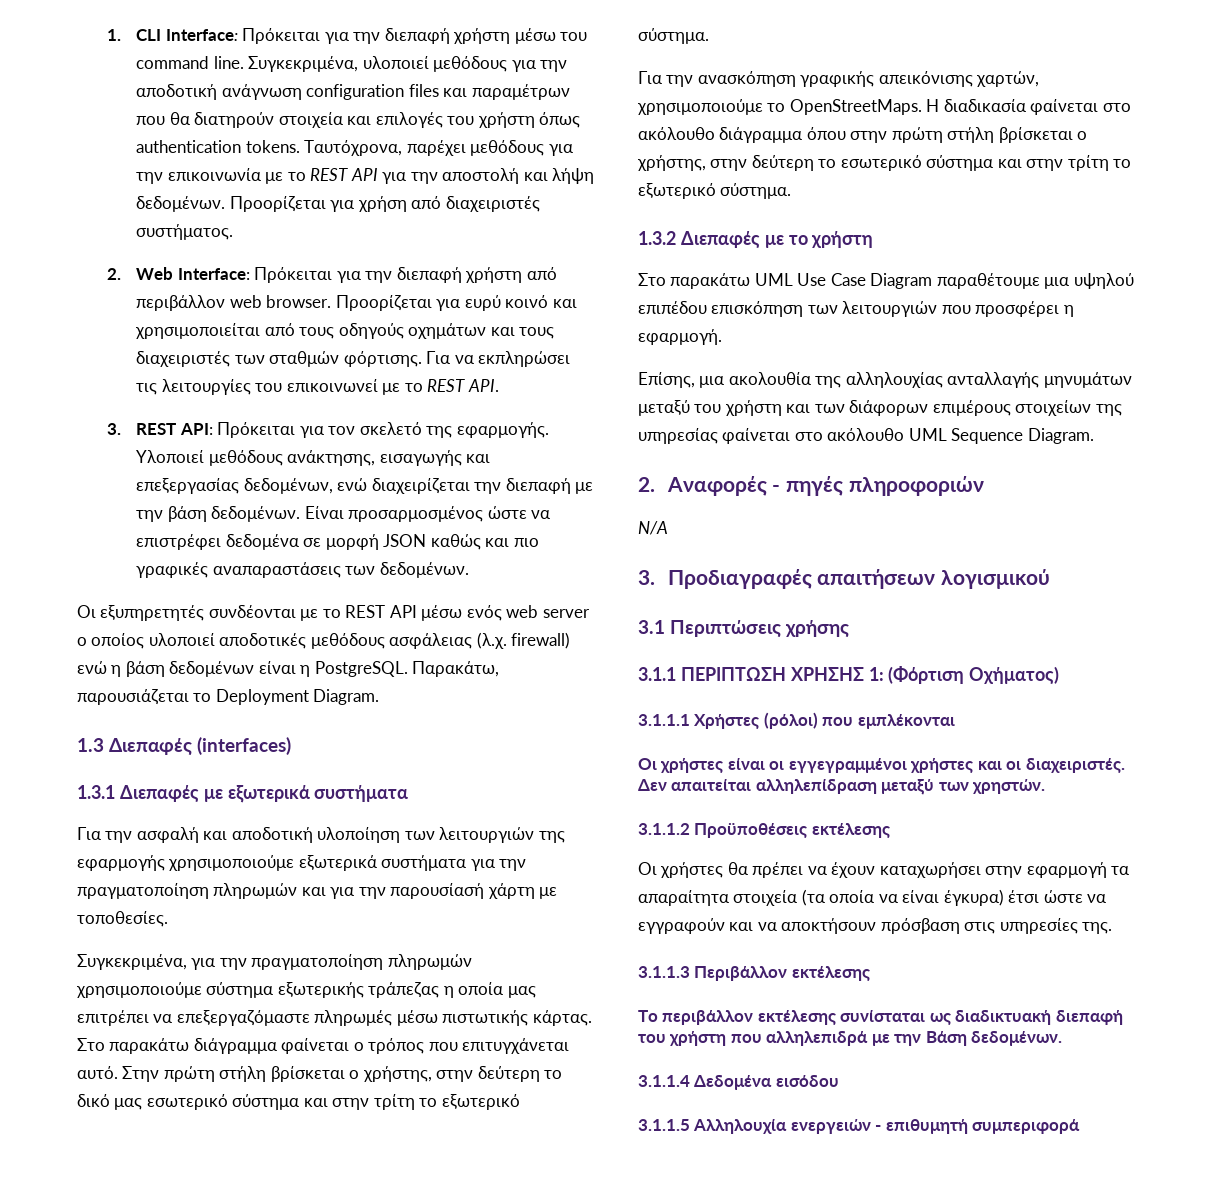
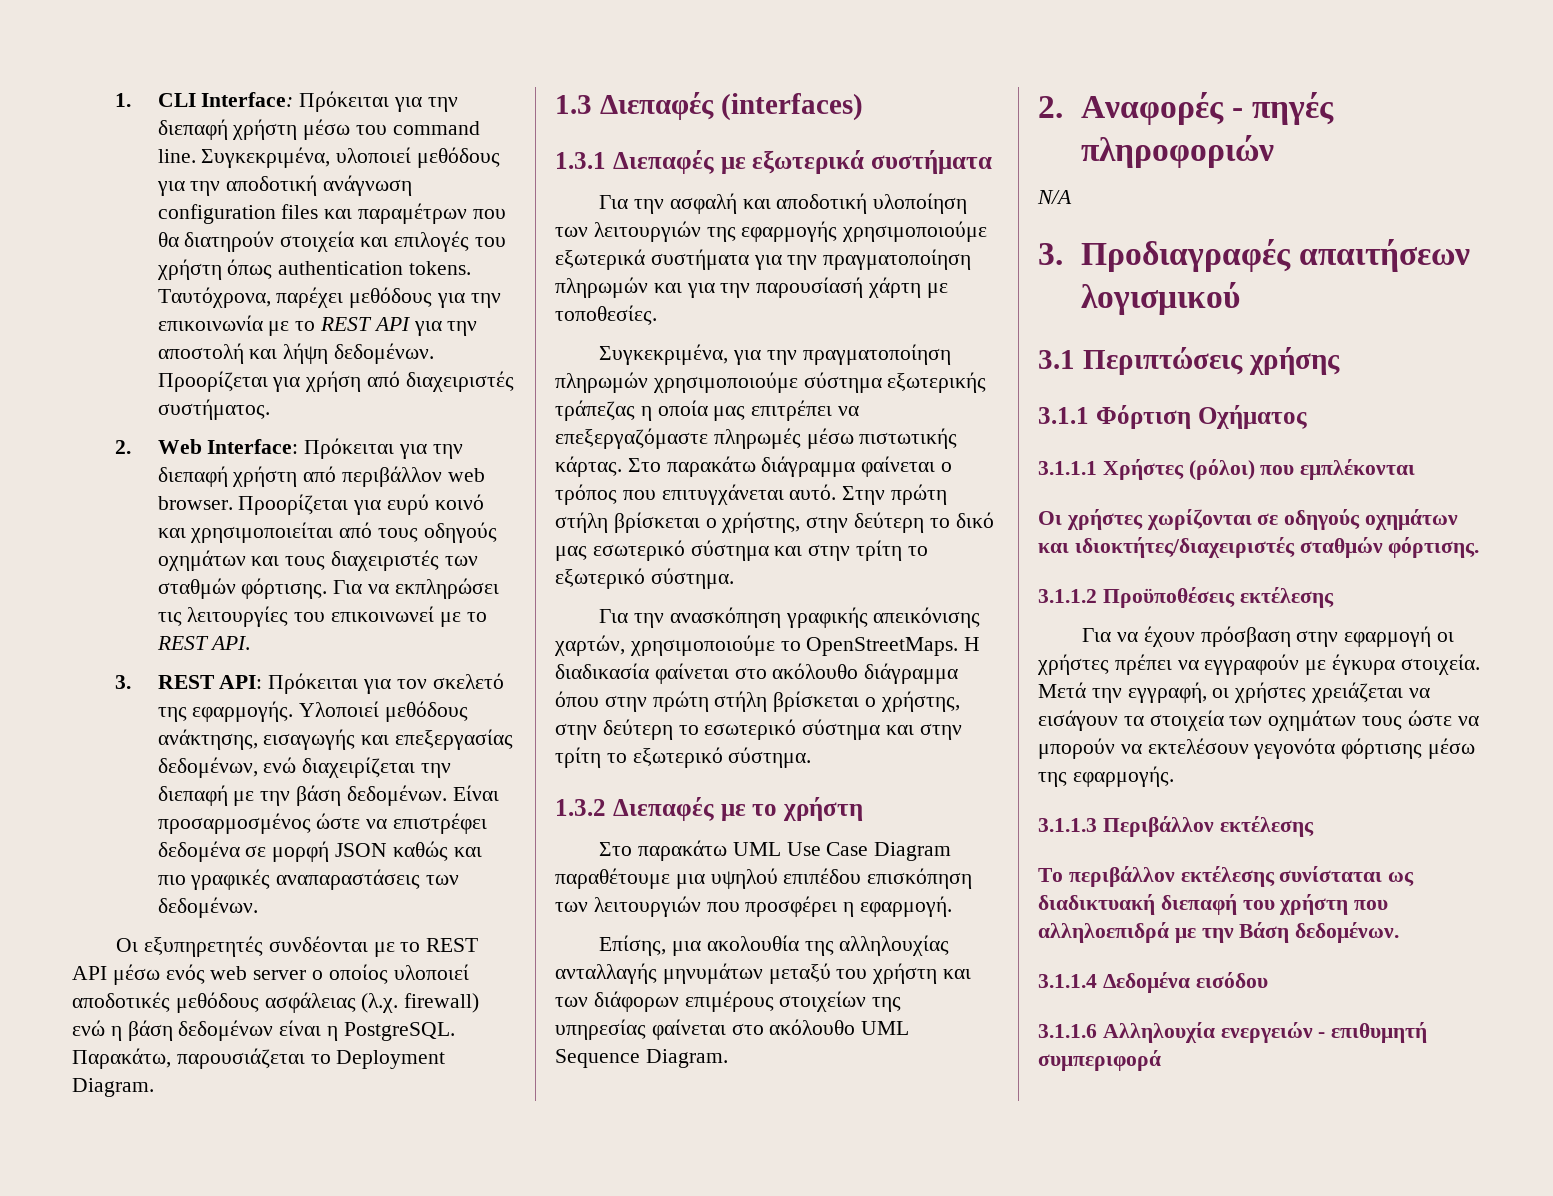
- 3.1.1 ΠΕΡΙΠΤΩΣΗ ΧΡΗΣΗΣ 1: (Φόρτιση Οχήματος)
+ 3.1.1 Φόρτιση Οχήματος
- Οι χρήστες είναι οι εγγεγραμμένοι χρήστες και οι διαχειριστές. Δεν απαιτείται αλληλεπίδραση μεταξύ των χρηστών.
+ Οι χρήστες χωρίζονται σε οδηγούς οχημάτων και ιδιοκτήτες/διαχειριστές σταθμών φόρτισης.
  3.1.1.2 Προϋποθέσεις εκτέλεσης
- Οι χρήστες θα πρέπει να έχουν καταχωρήσει στην εφαρμογή τα απαραίτητα στοιχεία (τα οποία να είναι έγκυρα) έτσι ώστε να εγγραφούν και να αποκτήσουν πρόσβαση στις υπηρεσίες της.
+ Για να έχουν πρόσβαση στην εφαρμογή οι χρήστες πρέπει να εγγραφούν με έγκυρα στοιχεία. Μετά την εγγραφή, οι χρήστες χρειάζεται να εισάγουν τα στοιχεία των οχημάτων τους ώστε να μπορούν να εκτελέσουν γεγονότα φόρτισης μέσω της εφαρμογής.
- Το περιβάλλον εκτέλεσης συνίσταται ως διαδικτυακή διεπαφή του χρήστη που αλληλεπιδρά με την Βάση δεδομένων.
+ Το περιβάλλον εκτέλεσης συνίσταται ως διαδικτυακή διεπαφή του χρήστη που αλληλοεπιδρά με την Βάση δεδομένων.
- 3.1.1.5 Αλληλουχία ενεργειών - επιθυμητή συμπεριφορά
+ 3.1.1.6 Αλληλουχία ενεργειών - επιθυμητή συμπεριφορά

